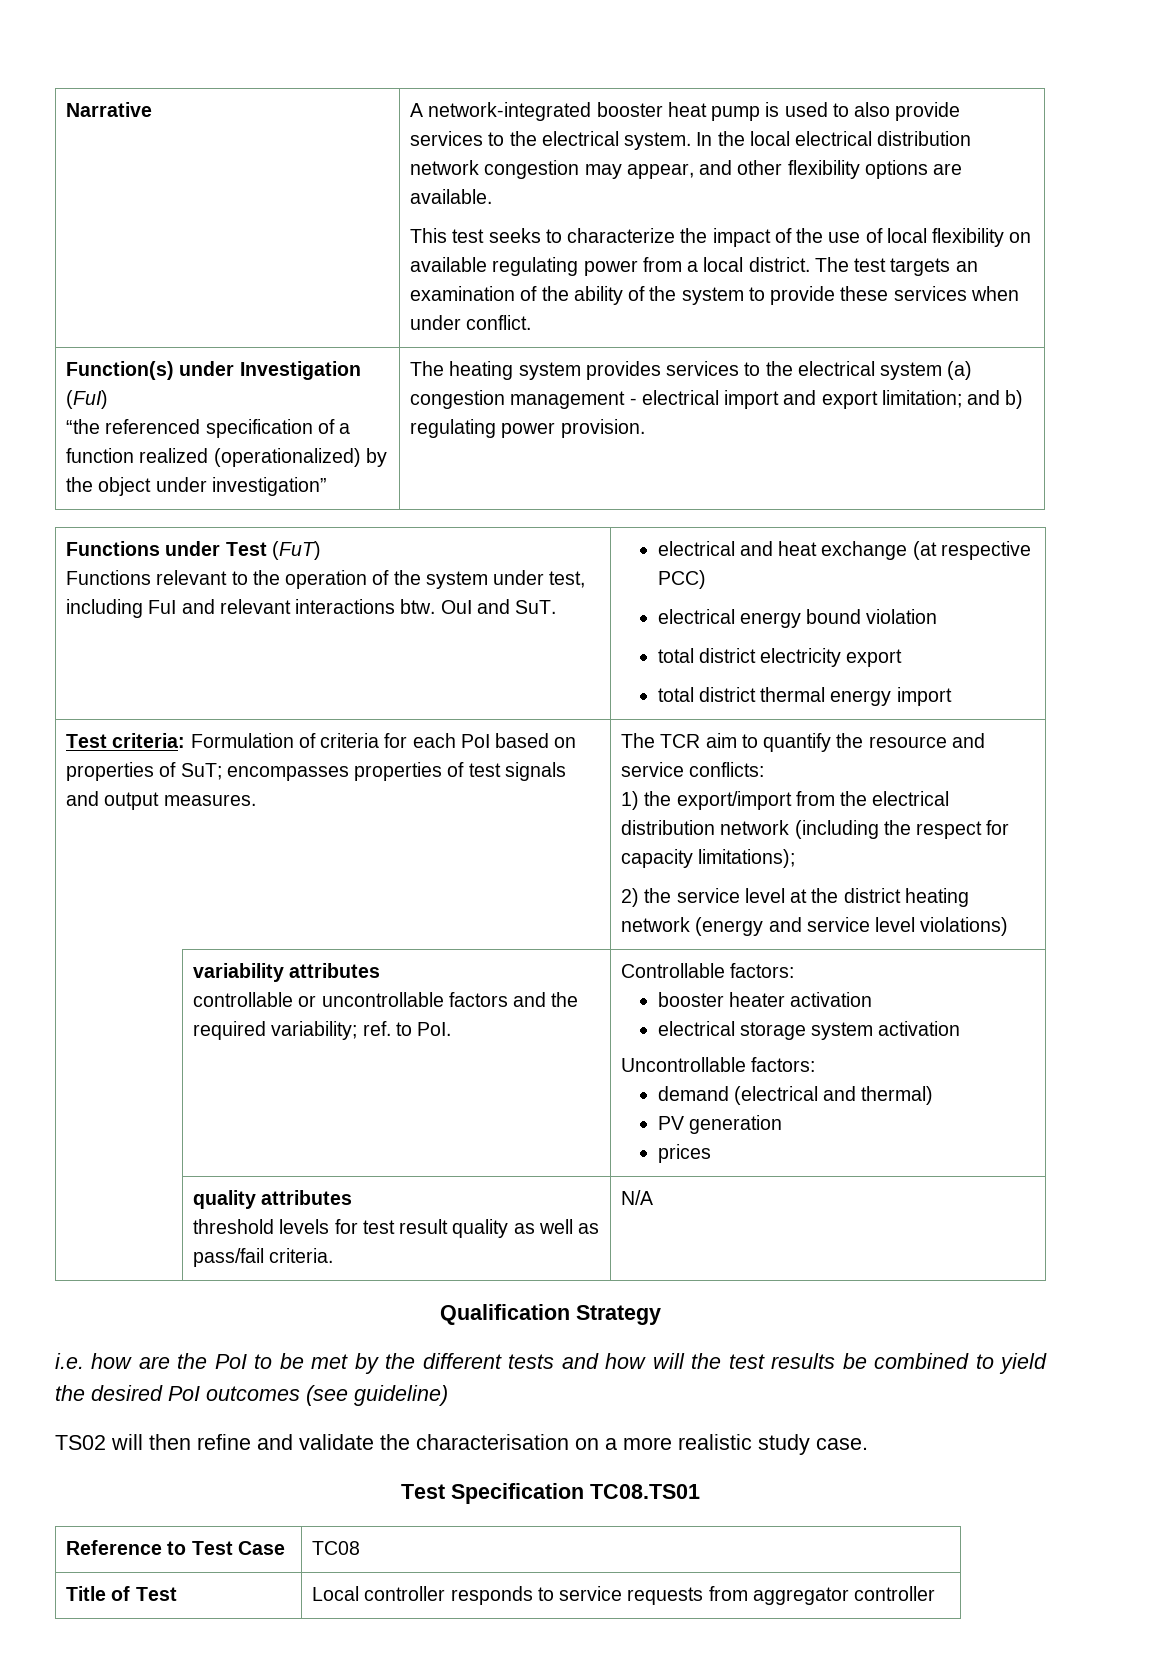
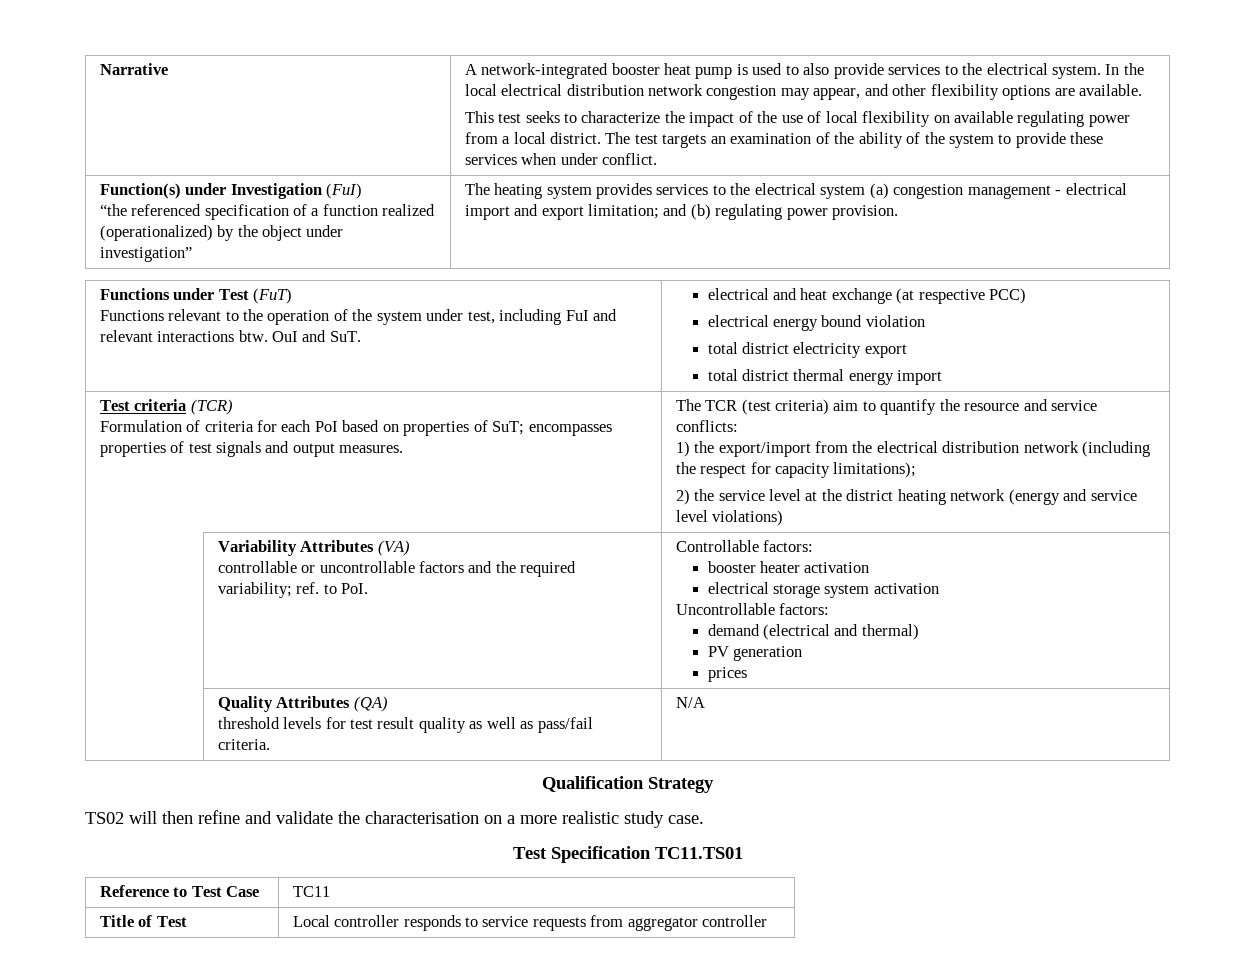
  Function(s) under Investigation (FuI)
- “the referenced specification of a function realized (operationalized) by the object under investigation” | The heating system provides services to the electrical system (a) congestion management - electrical import and export limitation; and b) regulating power provision.
+ “the referenced specification of a function realized (operationalized) by the object under investigation” | The heating system provides services to the electrical system (a) congestion management - electrical import and export limitation; and (b) regulating power provision.
- Test criteria: Formulation of criteria for each PoI based on properties of SuT; encompasses properties of test signals and output measures.
+ Test criteria (TCR)
+ Formulation of criteria for each PoI based on properties of SuT; encompasses properties of test signals and output measures.
- The TCR aim to quantify the resource and service conflicts:
+ The TCR (test criteria) aim to quantify the resource and service conflicts:
- | variability attributes
+ | Variability Attributes (VA)
- | quality attributes
+ | Quality Attributes (QA)
- i.e. how are the PoI to be met by the different tests and how will the test results be combined to yield the desired PoI outcomes (see guideline)
- Test Specification TC08.TS01
+ Test Specification TC11.TS01
- Reference to Test Case | TC08
+ Reference to Test Case | TC11

